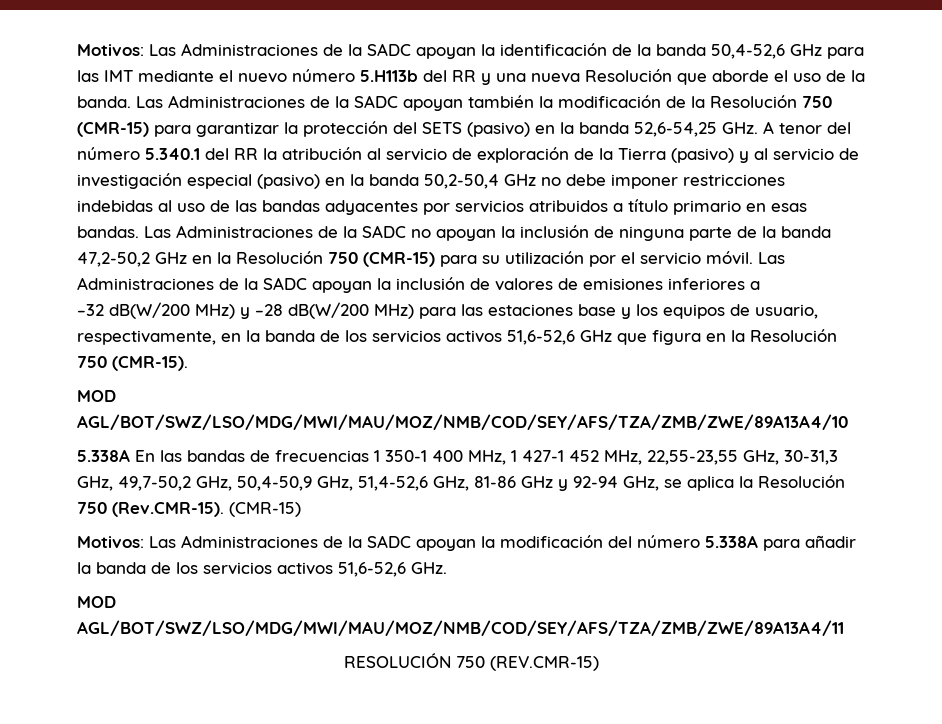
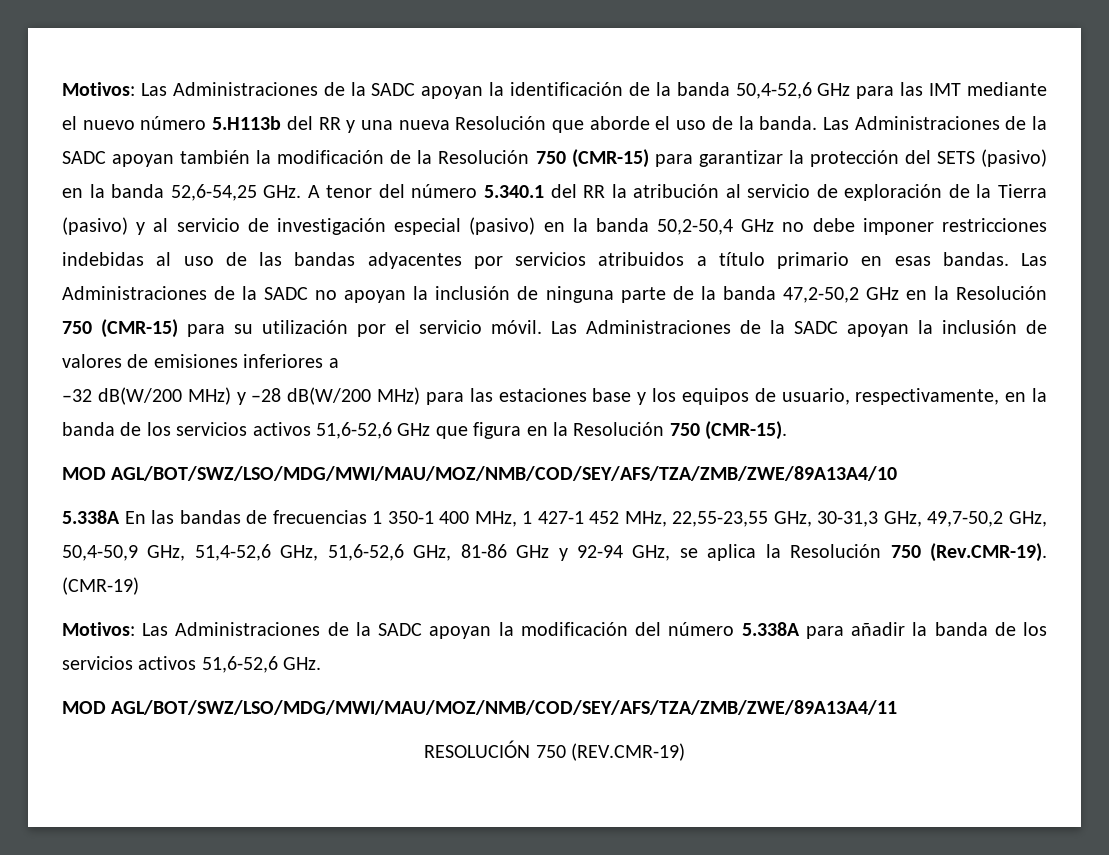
- 5.338A En las bandas de frecuencias 1 350-1 400 MHz, 1 427-1 452 MHz, 22,55-23,55 GHz, 30-31,3 GHz, 49,7-50,2 GHz, 50,4-50,9 GHz, 51,4-52,6 GHz, 81-86 GHz y 92-94 GHz, se aplica la Resolución 750 (Rev.CMR-15). (CMR-15)
+ 5.338A En las bandas de frecuencias 1 350-1 400 MHz, 1 427-1 452 MHz, 22,55-23,55 GHz, 30-31,3 GHz, 49,7-50,2 GHz, 50,4-50,9 GHz, 51,4-52,6 GHz, 51,6-52,6 GHz, 81-86 GHz y 92-94 GHz, se aplica la Resolución 750 (Rev.CMR-19). (CMR-19)
- RESOLUCIÓN 750 (REV.CMR-15)
+ RESOLUCIÓN 750 (REV.CMR-19)

